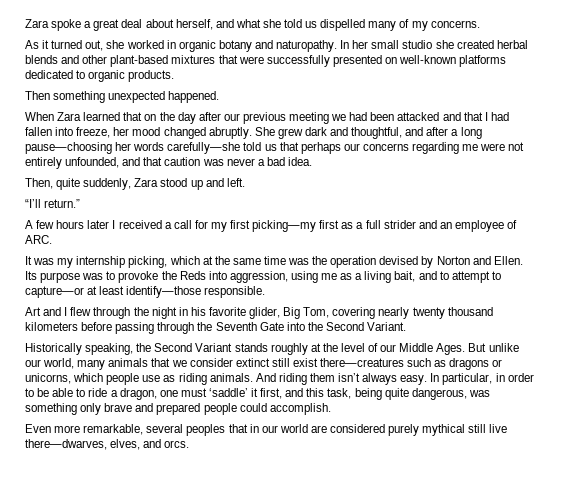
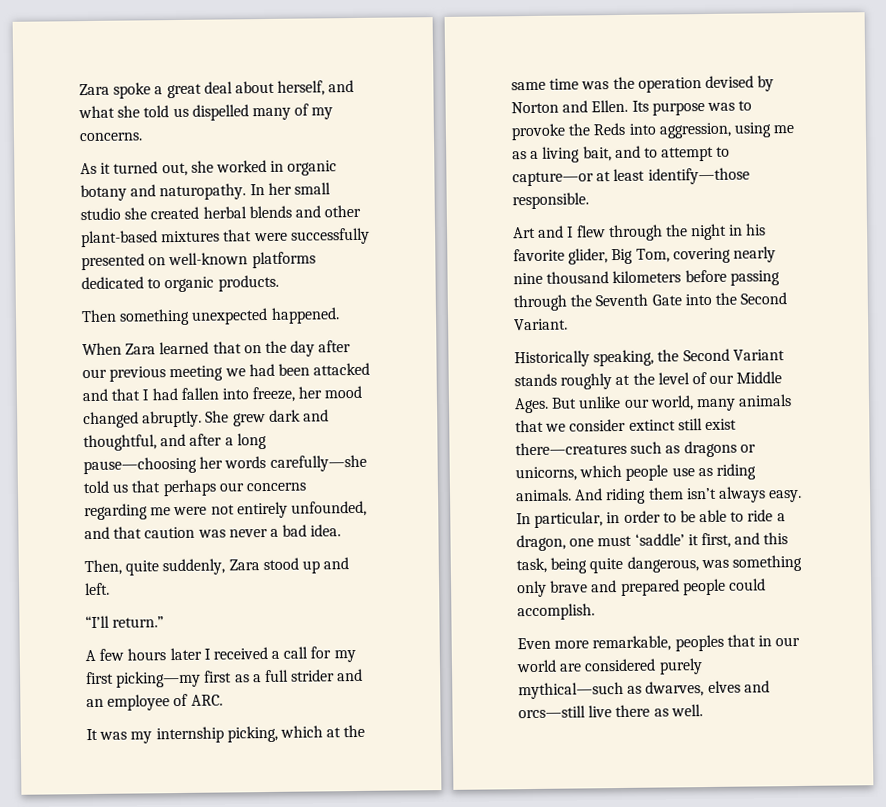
- Art and I flew through the night in his favorite glider, Big Tom, covering nearly twenty thousand kilometers before passing through the Seventh Gate into the Second Variant.
+ Art and I flew through the night in his favorite glider, Big Tom, covering nearly nine thousand kilometers before passing through the Seventh Gate into the Second Variant.
- Even more remarkable, several peoples that in our world are considered purely mythical still live there—dwarves, elves, and orcs.
+ Even more remarkable, peoples that in our world are considered purely mythical—such as dwarves, elves and orcs—still live there as well.

